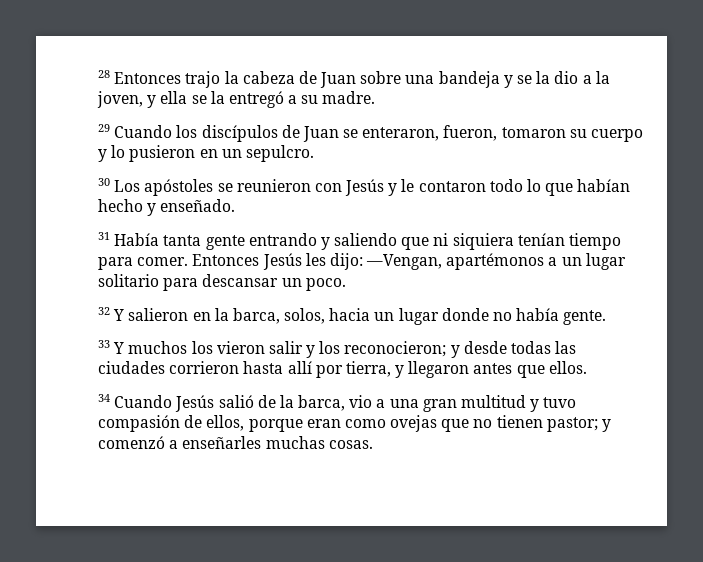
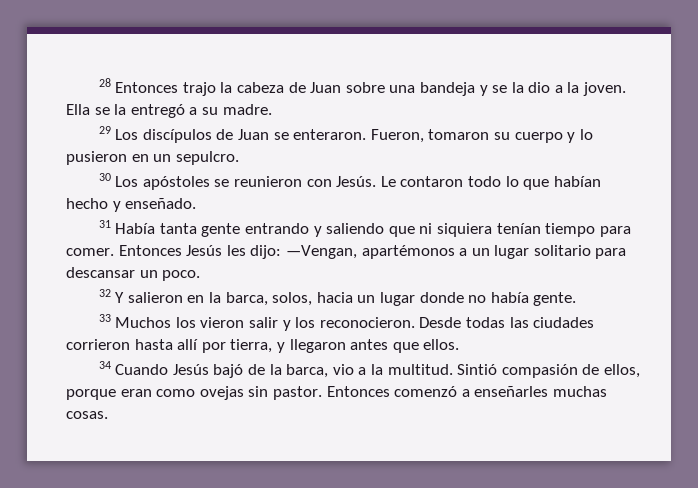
- 28 Entonces trajo la cabeza de Juan sobre una bandeja y se la dio a la joven, y ella se la entregó a su madre.
+ 28 Entonces trajo la cabeza de Juan sobre una bandeja y se la dio a la joven. Ella se la entregó a su madre.
- 29 Cuando los discípulos de Juan se enteraron, fueron, tomaron su cuerpo y lo pusieron en un sepulcro.
+ 29 Los discípulos de Juan se enteraron. Fueron, tomaron su cuerpo y lo pusieron en un sepulcro.
- 30 Los apóstoles se reunieron con Jesús y le contaron todo lo que habían hecho y enseñado.
+ 30 Los apóstoles se reunieron con Jesús. Le contaron todo lo que habían hecho y enseñado.
- 33 Y muchos los vieron salir y los reconocieron; y desde todas las ciudades corrieron hasta allí por tierra, y llegaron antes que ellos.
+ 33 Muchos los vieron salir y los reconocieron. Desde todas las ciudades corrieron hasta allí por tierra, y llegaron antes que ellos.
- 34 Cuando Jesús salió de la barca, vio a una gran multitud y tuvo compasión de ellos, porque eran como ovejas que no tienen pastor; y comenzó a enseñarles muchas cosas.
+ 34 Cuando Jesús bajó de la barca, vio a la multitud. Sintió compasión de ellos, porque eran como ovejas sin pastor. Entonces comenzó a enseñarles muchas cosas.

